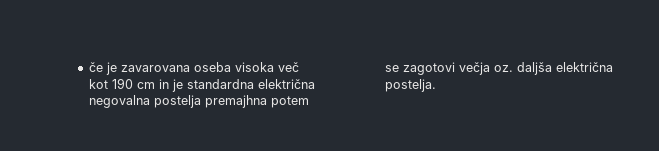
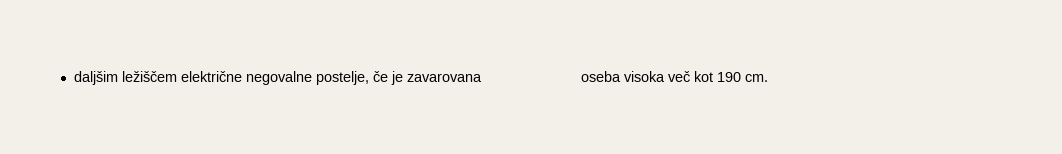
- če je zavarovana oseba visoka več kot 190 cm in je standardna električna negovalna postelja premajhna potem se zagotovi večja oz. daljša električna postelja.
+ daljšim ležiščem električne negovalne postelje, če je zavarovana oseba visoka več kot 190 cm.

